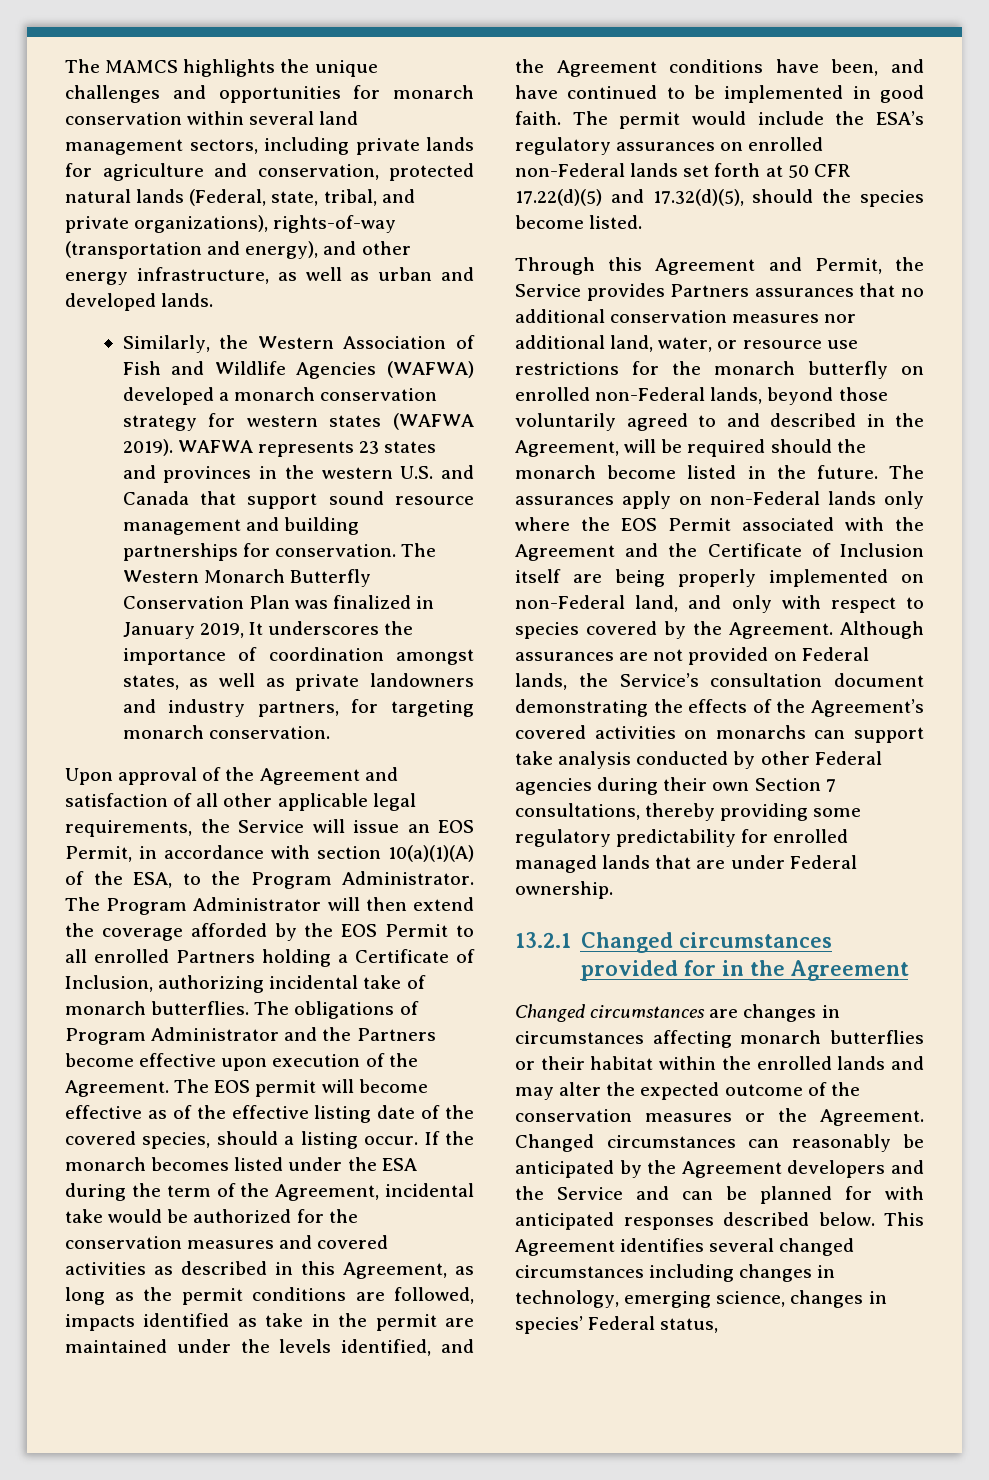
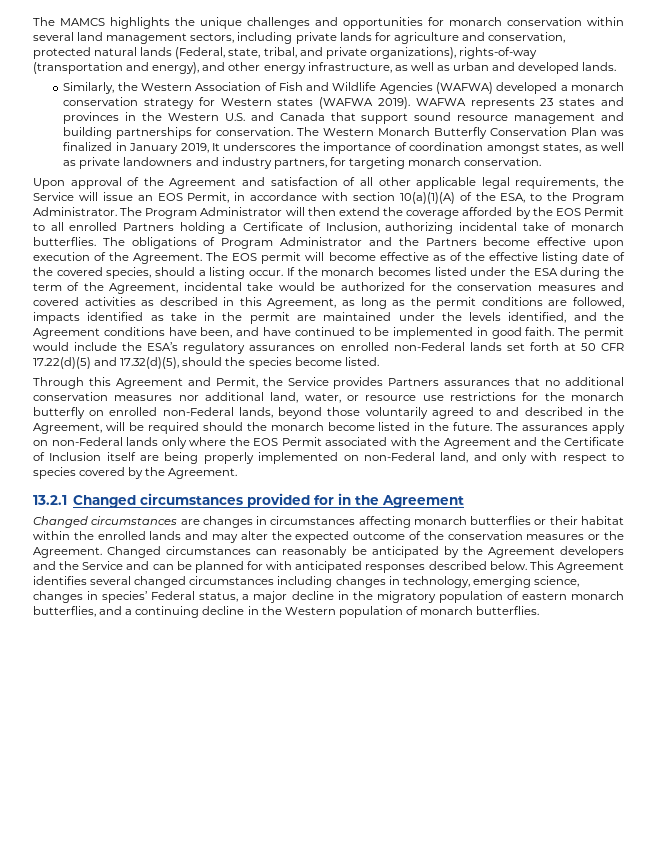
- Similarly, the Western Association of Fish and Wildlife Agencies (WAFWA) developed a monarch conservation strategy for western states (WAFWA 2019).
+ Similarly, the Western Association of Fish and Wildlife Agencies (WAFWA) developed a monarch conservation strategy for Western states (WAFWA 2019).
- WAFWA represents 23 states and provinces in the western U.S. and Canada that support sound resource management and building partnerships for conservation.
+ WAFWA represents 23 states and provinces in the Western U.S. and Canada that support sound resource management and building partnerships for conservation.
- Although assurances are not provided on Federal lands, the Service’s consultation document demonstrating the effects of the Agreement’s covered activities on monarchs can support take analysis conducted by other Federal agencies during their own Section 7 consultations, thereby providing some regulatory predictability for enrolled managed lands that are under Federal ownership.
- This Agreement identifies several changed circumstances including changes in technology, emerging science, changes in species’ Federal status,
+ This Agreement identifies several changed circumstances including changes in technology, emerging science, changes in species’ Federal status, a major decline in the migratory population of eastern monarch butterflies, and a continuing decline in the Western population of monarch butterflies.

